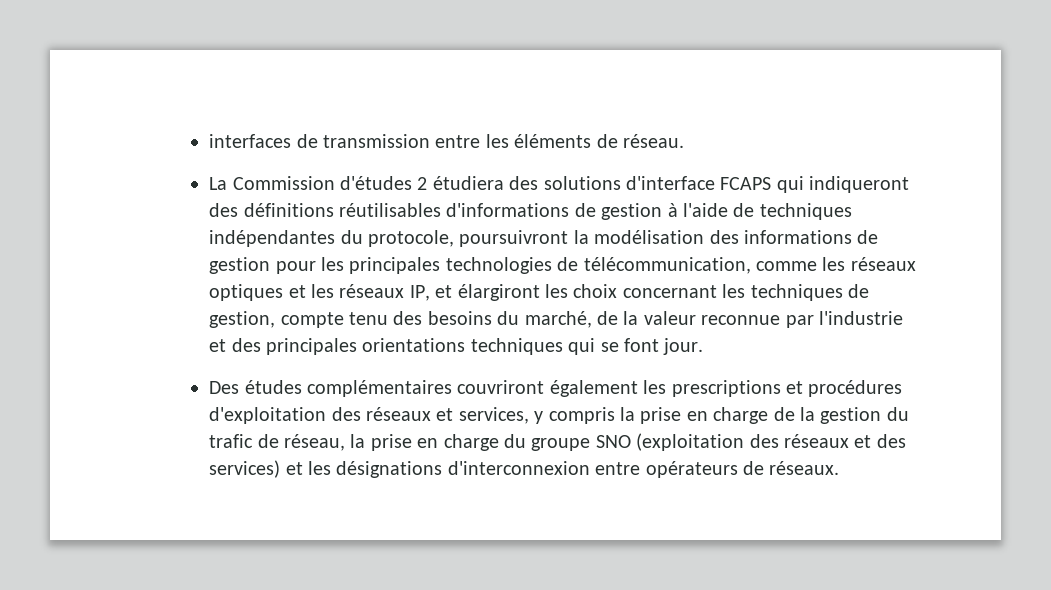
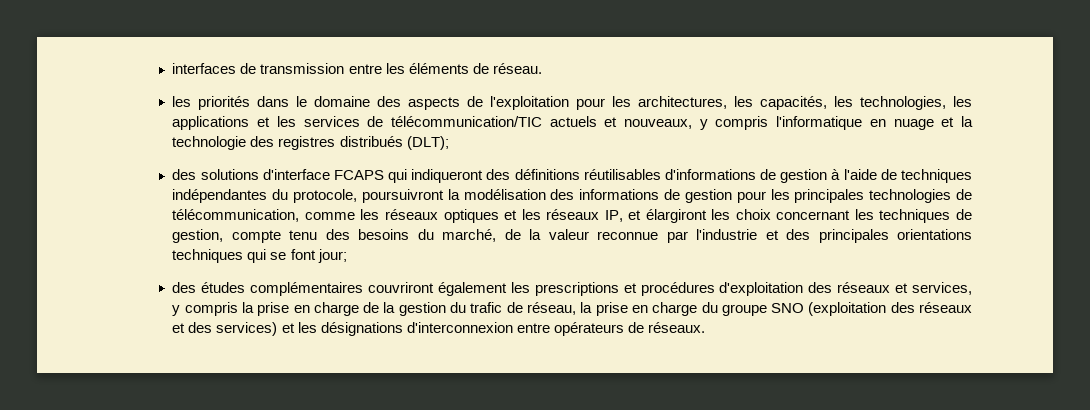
- La Commission d'études 2 étudiera des solutions d'interface FCAPS qui indiqueront des définitions réutilisables d'informations de gestion à l'aide de techniques indépendantes du protocole, poursuivront la modélisation des informations de gestion pour les principales technologies de télécommunication, comme les réseaux optiques et les réseaux IP, et élargiront les choix concernant les techniques de gestion, compte tenu des besoins du marché, de la valeur reconnue par l'industrie et des principales orientations techniques qui se font jour.
- Des études complémentaires couvriront également les prescriptions et procédures d'exploitation des réseaux et services, y compris la prise en charge de la gestion du trafic de réseau, la prise en charge du groupe SNO (exploitation des réseaux et des services) et les désignations d'interconnexion entre opérateurs de réseaux.
+ les priorités dans le domaine des aspects de l'exploitation pour les architectures, les capacités, les technologies, les applications et les services de télécommunication/TIC actuels et nouveaux, y compris l'informatique en nuage et la technologie des registres distribués (DLT);
+ des solutions d'interface FCAPS qui indiqueront des définitions réutilisables d'informations de gestion à l'aide de techniques indépendantes du protocole, poursuivront la modélisation des informations de gestion pour les principales technologies de télécommunication, comme les réseaux optiques et les réseaux IP, et élargiront les choix concernant les techniques de gestion, compte tenu des besoins du marché, de la valeur reconnue par l'industrie et des principales orientations techniques qui se font jour;
+ des études complémentaires couvriront également les prescriptions et procédures d'exploitation des réseaux et services, y compris la prise en charge de la gestion du trafic de réseau, la prise en charge du groupe SNO (exploitation des réseaux et des services) et les désignations d'interconnexion entre opérateurs de réseaux.

